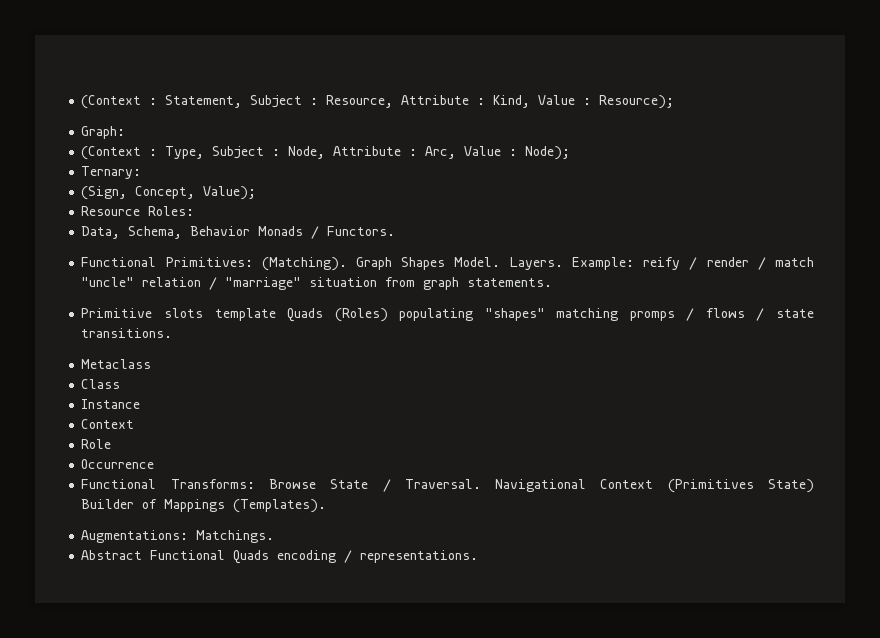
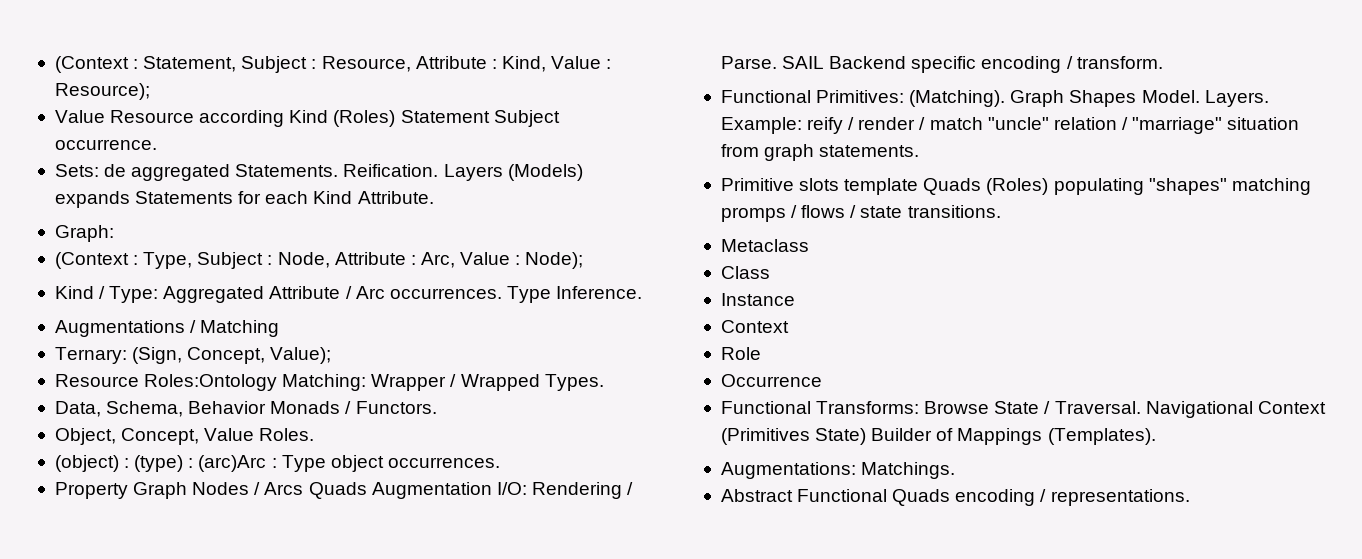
+ Value Resource according Kind (Roles) Statement Subject occurrence.
+ Sets: de aggregated Statements. Reification. Layers (Models) expands Statements for each Kind Attribute.
+ Kind / Type: Aggregated Attribute / Arc occurrences. Type Inference.
+ Augmentations / Matching
- Ternary:
- (Sign, Concept, Value);
+ Ternary: (Sign, Concept, Value);
- Resource Roles:
+ Resource Roles:Ontology Matching: Wrapper / Wrapped Types.
+ Object, Concept, Value Roles.
+ (object) : (type) : (arc)Arc : Type object occurrences.
+ Property Graph Nodes / Arcs Quads Augmentation I/O: Rendering / Parse. SAIL Backend specific encoding / transform.

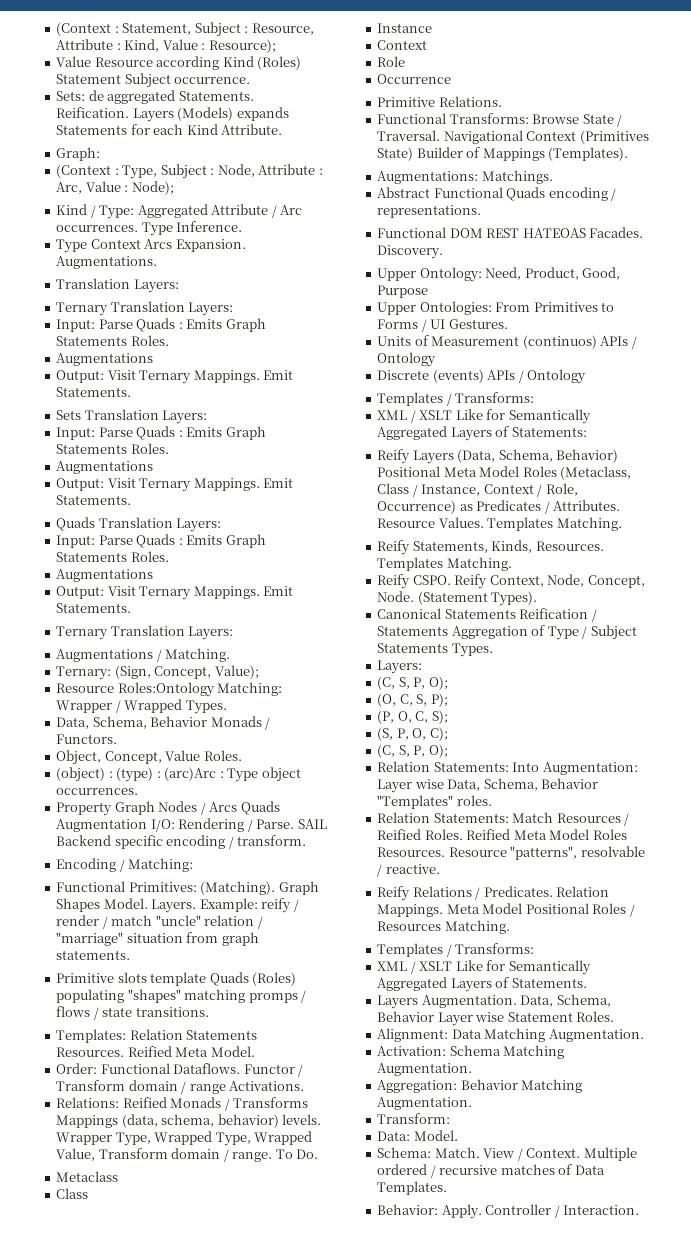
+ Type Context Arcs Expansion. Augmentations.
+ Translation Layers:
+ Ternary Translation Layers:
+ Input: Parse Quads : Emits Graph Statements Roles.
+ Augmentations
+ Output: Visit Ternary Mappings. Emit Statements.
+ Sets Translation Layers:
+ Input: Parse Quads : Emits Graph Statements Roles.
+ Augmentations
+ Output: Visit Ternary Mappings. Emit Statements.
+ Quads Translation Layers:
+ Input: Parse Quads : Emits Graph Statements Roles.
+ Augmentations
+ Output: Visit Ternary Mappings. Emit Statements.
+ Ternary Translation Layers:
- Augmentations / Matching
+ Augmentations / Matching.
+ Encoding / Matching:
+ Templates: Relation Statements Resources. Reified Meta Model.
+ Order: Functional Dataflows. Functor / Transform domain / range Activations.
+ Relations: Reified Monads / Transforms Mappings (data, schema, behavior) levels. Wrapper Type, Wrapped Type, Wrapped Value, Transform domain / range. To Do.
+ Primitive Relations.
+ Functional DOM REST HATEOAS Facades. Discovery.
+ Upper Ontology: Need, Product, Good, Purpose
+ Upper Ontologies: From Primitives to Forms / UI Gestures.
+ Units of Measurement (continuos) APIs / Ontology
+ Discrete (events) APIs / Ontology
+ Templates / Transforms:
+ XML / XSLT Like for Semantically Aggregated Layers of Statements:
+ Reify Layers (Data, Schema, Behavior) Positional Meta Model Roles (Metaclass, Class / Instance, Context / Role, Occurrence) as Predicates / Attributes. Resource Values. Templates Matching.
+ Reify Statements, Kinds, Resources. Templates Matching.
+ Reify CSPO. Reify Context, Node, Concept, Node. (Statement Types).
+ Canonical Statements Reification / Statements Aggregation of Type / Subject Statements Types.
+ Layers:
+ (C, S, P, O);
+ (O, C, S, P);
+ (P, O, C, S);
+ (S, P, O, C);
+ (C, S, P, O);
+ Relation Statements: Into Augmentation: Layer wise Data, Schema, Behavior "Templates" roles.
+ Relation Statements: Match Resources / Reified Roles. Reified Meta Model Roles Resources. Resource "patterns", resolvable / reactive.
+ Reify Relations / Predicates. Relation Mappings. Meta Model Positional Roles / Resources Matching.
+ Templates / Transforms:
+ XML / XSLT Like for Semantically Aggregated Layers of Statements.
+ Layers Augmentation. Data, Schema, Behavior Layer wise Statement Roles.
+ Alignment: Data Matching Augmentation.
+ Activation: Schema Matching Augmentation.
+ Aggregation: Behavior Matching Augmentation.
+ Transform:
+ Data: Model.
+ Schema: Match. View / Context. Multiple ordered / recursive matches of Data Templates.
+ Behavior: Apply. Controller / Interaction.

